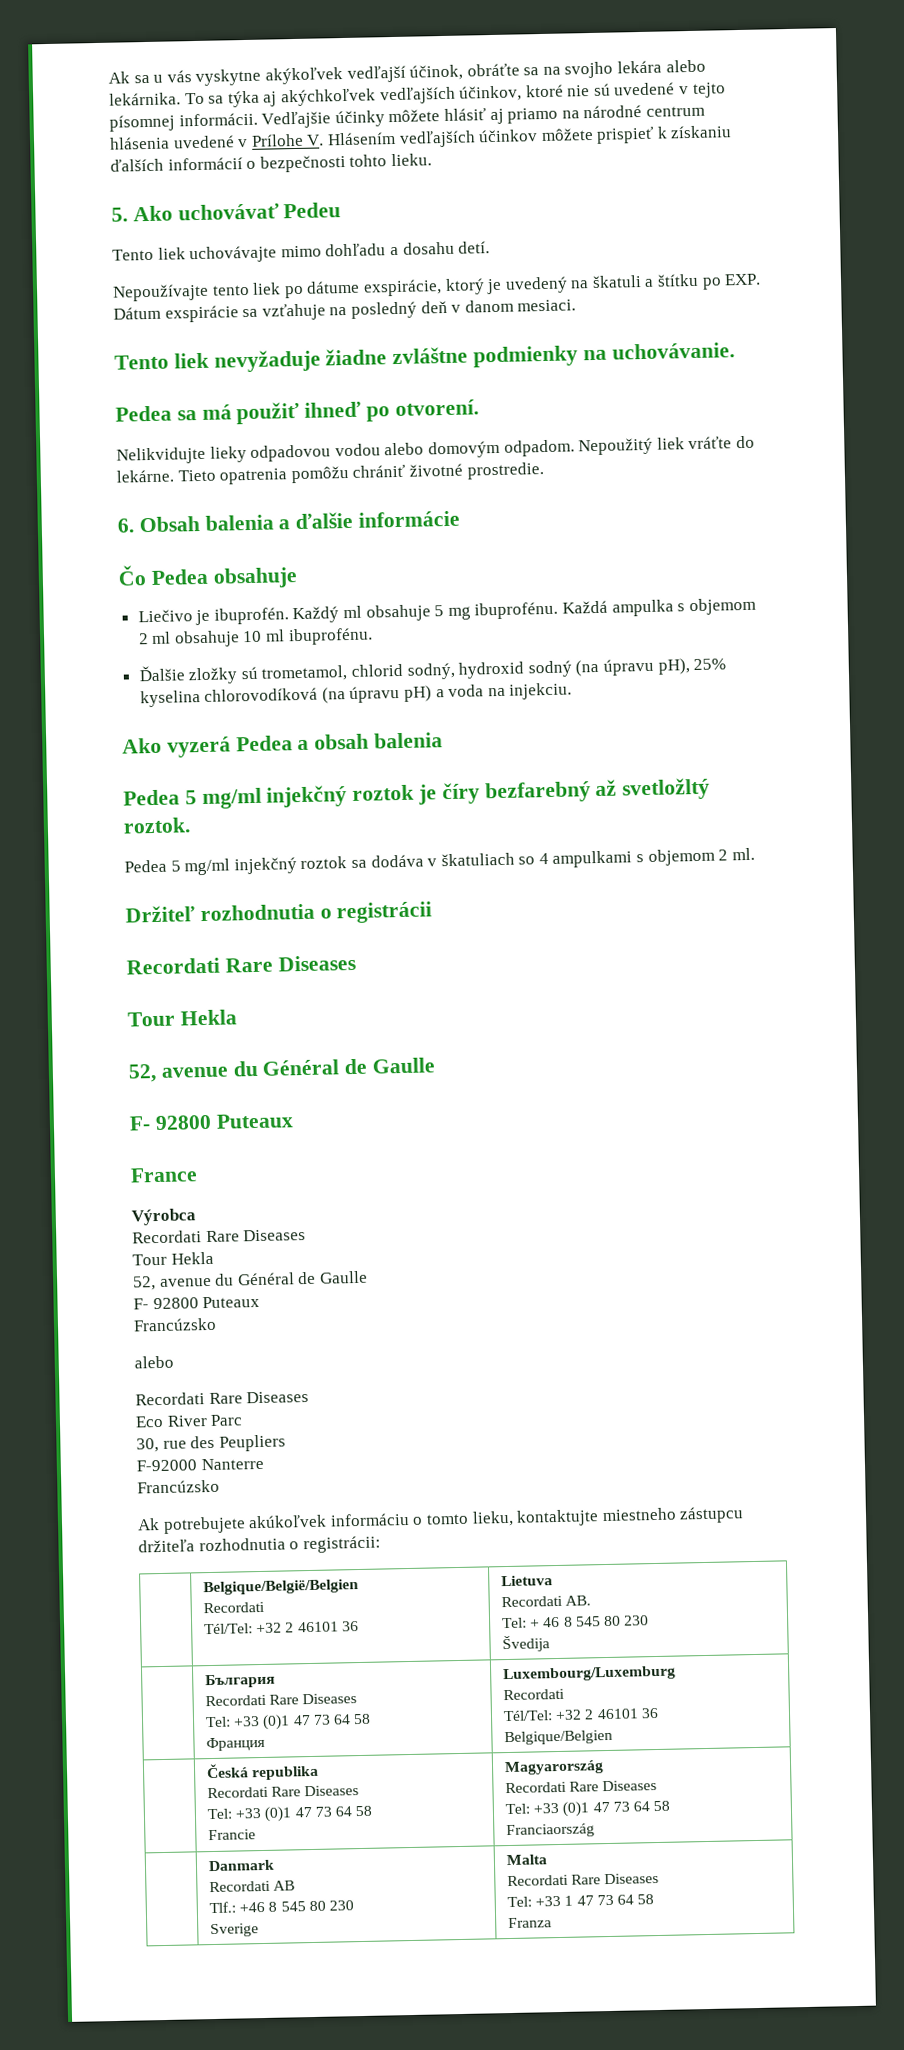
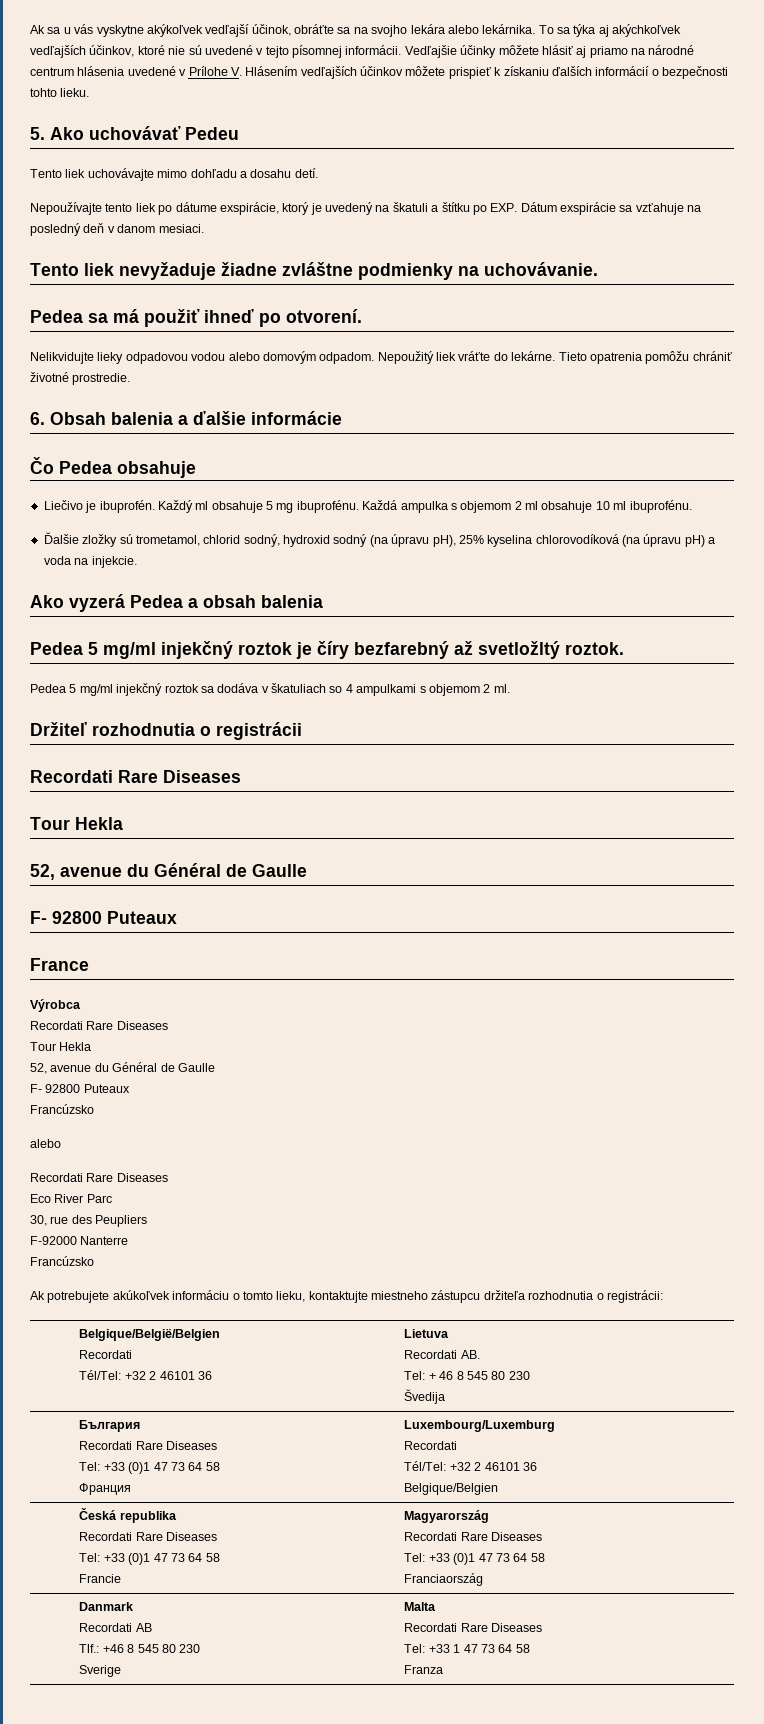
- Ďalšie zložky sú trometamol, chlorid sodný, hydroxid sodný (na úpravu pH), 25% kyselina chlorovodíková (na úpravu pH) a voda na injekciu.
+ Ďalšie zložky sú trometamol, chlorid sodný, hydroxid sodný (na úpravu pH), 25% kyselina chlorovodíková (na úpravu pH) a voda na injekcie.

